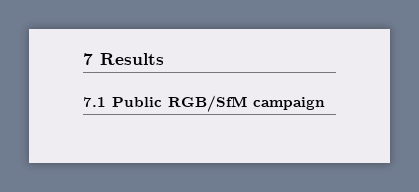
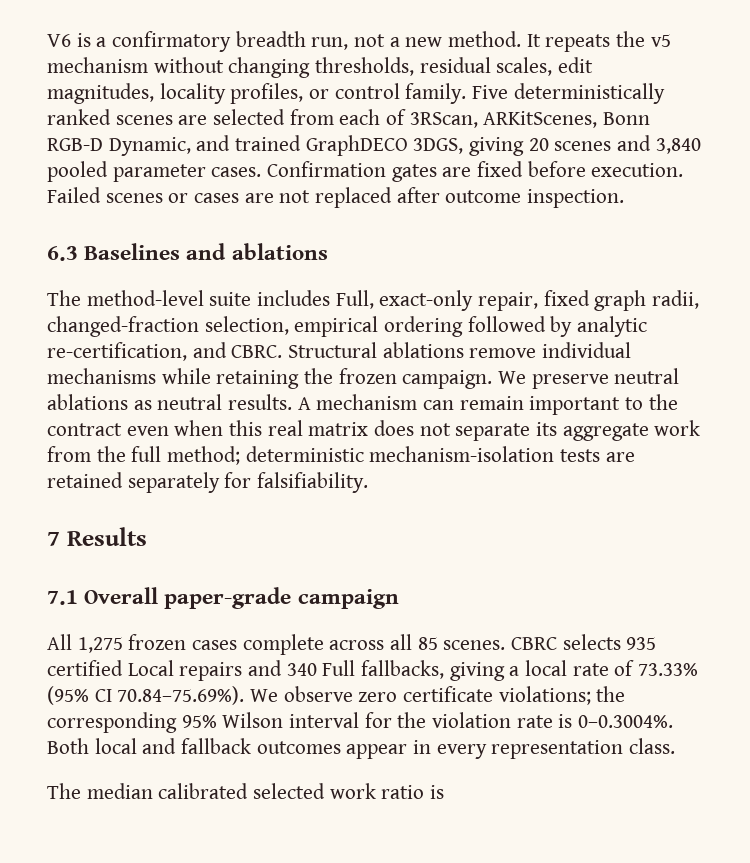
+ V6 is a confirmatory breadth run, not a new method. It repeats the v5 mechanism without changing thresholds, residual scales, edit magnitudes, locality profiles, or control family. Five deterministically ranked scenes are selected from each of 3RScan, ARKitScenes, Bonn RGB-D Dynamic, and trained GraphDECO 3DGS, giving 20 scenes and 3,840 pooled parameter cases. Confirmation gates are fixed before execution. Failed scenes or cases are not replaced after outcome inspection.
+ 6.3 Baselines and ablations
+ The method-level suite includes Full, exact-only repair, fixed graph radii, changed-fraction selection, empirical ordering followed by analytic re-certification, and CBRC. Structural ablations remove individual mechanisms while retaining the frozen campaign. We preserve neutral ablations as neutral results. A mechanism can remain important to the contract even when this real matrix does not separate its aggregate work from the full method; deterministic mechanism-isolation tests are retained separately for falsifiability.
- 7.1 Public RGB/SfM campaign
+ 7.1 Overall paper-grade campaign
+ All 1,275 frozen cases complete across all 85 scenes. CBRC selects 935 certified Local repairs and 340 Full fallbacks, giving a local rate of 73.33% (95% CI 70.84–75.69%). We observe zero certificate violations; the corresponding 95% Wilson interval for the violation rate is 0–0.3004%. Both local and fallback outcomes appear in every representation class.
+ The median calibrated selected work ratio is

